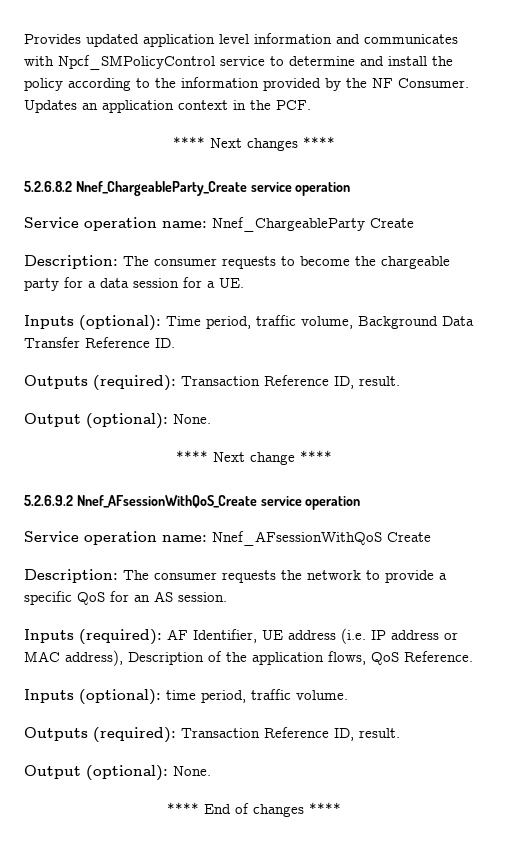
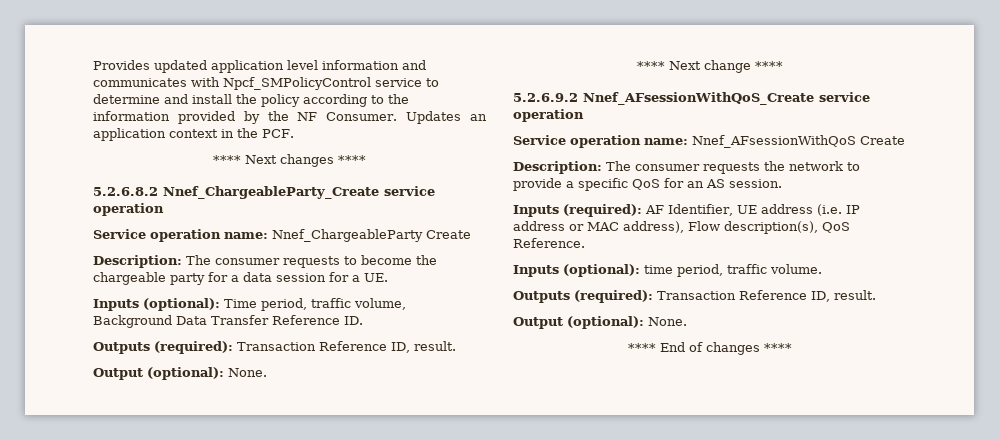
- Inputs (required): AF Identifier, UE address (i.e. IP address or MAC address), Description of the application flows, QoS Reference.
+ Inputs (required): AF Identifier, UE address (i.e. IP address or MAC address), Flow description(s), QoS Reference.

